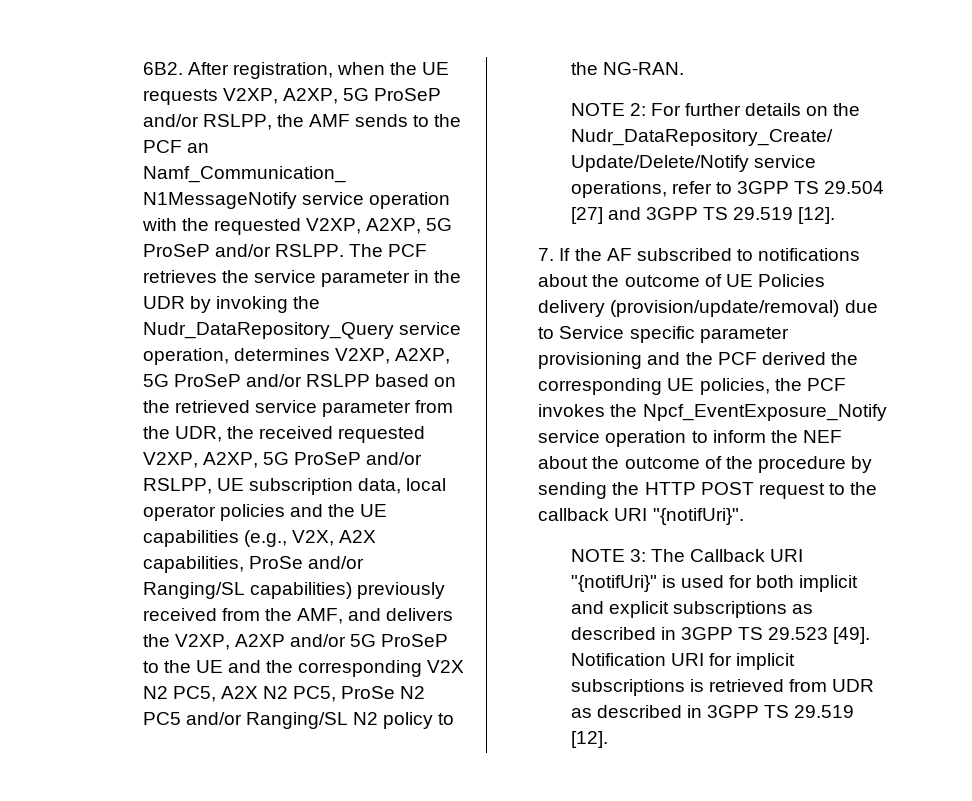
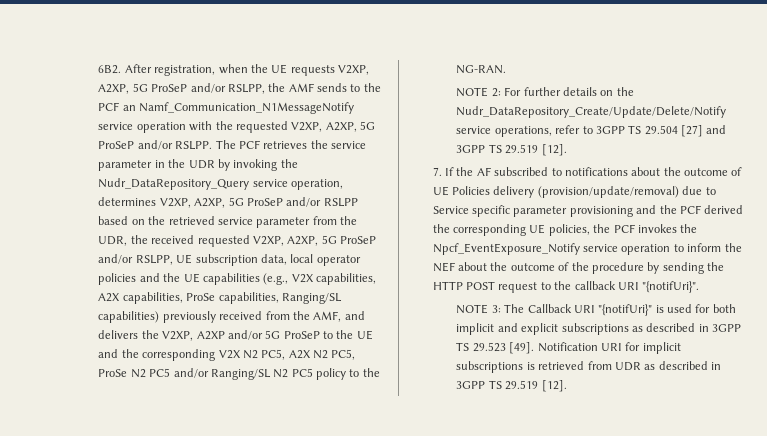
- The PCF retrieves the service parameter in the UDR by invoking the Nudr_DataRepository_Query service operation, determines V2XP, A2XP, 5G ProSeP and/or RSLPP based on the retrieved service parameter from the UDR, the received requested V2XP, A2XP, 5G ProSeP and/or RSLPP, UE subscription data, local operator policies and the UE capabilities (e.g., V2X, A2X capabilities, ProSe and/or Ranging/SL capabilities) previously received from the AMF, and delivers the V2XP, A2XP and/or 5G ProSeP to the UE and the corresponding V2X N2 PC5, A2X N2 PC5, ProSe N2 PC5 and/or Ranging/SL N2 policy to the NG-RAN.
+ The PCF retrieves the service parameter in the UDR by invoking the Nudr_DataRepository_Query service operation, determines V2XP, A2XP, 5G ProSeP and/or RSLPP based on the retrieved service parameter from the UDR, the received requested V2XP, A2XP, 5G ProSeP and/or RSLPP, UE subscription data, local operator policies and the UE capabilities (e.g., V2X capabilities, A2X capabilities, ProSe capabilities, Ranging/SL capabilities) previously received from the AMF, and delivers the V2XP, A2XP and/or 5G ProSeP to the UE and the corresponding V2X N2 PC5, A2X N2 PC5, ProSe N2 PC5 and/or Ranging/SL N2 PC5 policy to the NG-RAN.

